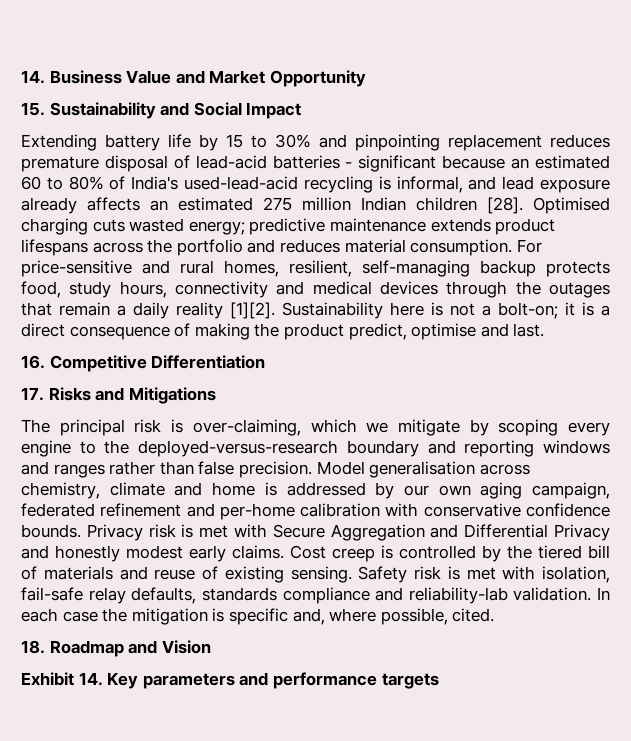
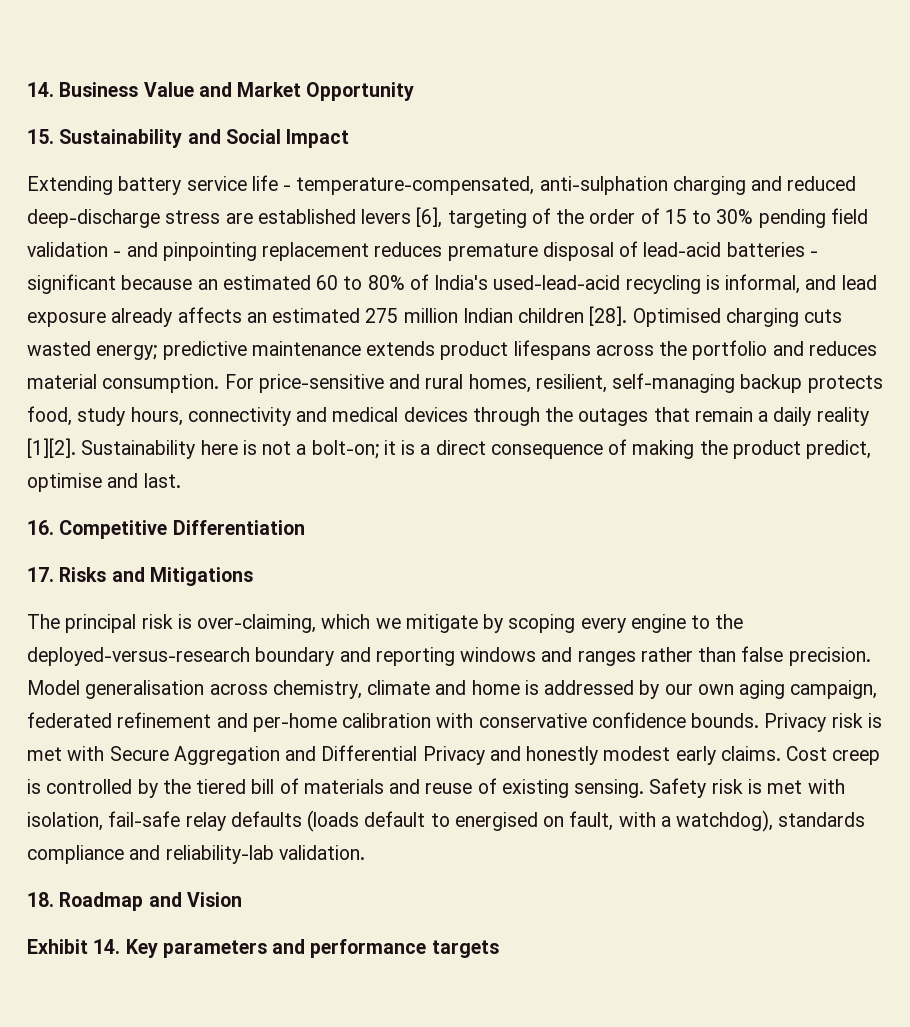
- Extending battery life by 15 to 30% and pinpointing replacement reduces premature disposal of lead-acid batteries - significant because an estimated 60 to 80% of India's used-lead-acid recycling is informal, and lead exposure already affects an estimated 275 million Indian children [28].
+ Extending battery service life - temperature-compensated, anti-sulphation charging and reduced deep-discharge stress are established levers [6], targeting of the order of 15 to 30% pending field validation - and pinpointing replacement reduces premature disposal of lead-acid batteries - significant because an estimated 60 to 80% of India's used-lead-acid recycling is informal, and lead exposure already affects an estimated 275 million Indian children [28].
- Safety risk is met with isolation, fail-safe relay defaults, standards compliance and reliability-lab validation. In each case the mitigation is specific and, where possible, cited.
+ Safety risk is met with isolation, fail-safe relay defaults (loads default to energised on fault, with a watchdog), standards compliance and reliability-lab validation.

